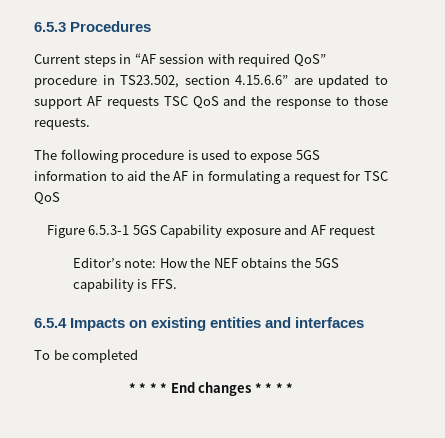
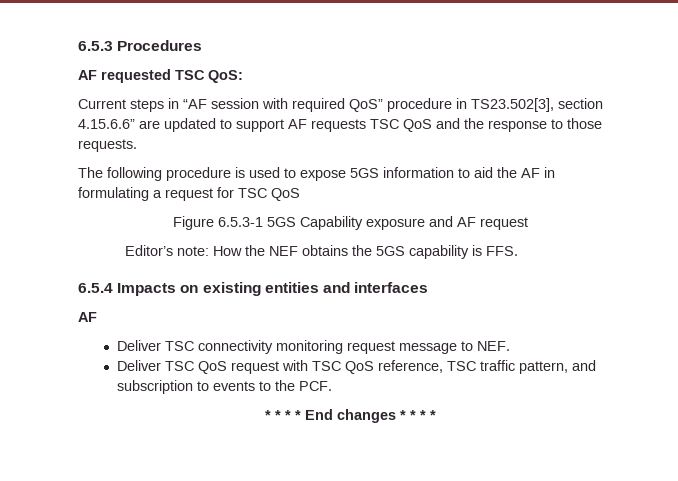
+ AF requested TSC QoS:
- Current steps in “AF session with required QoS” procedure in TS23.502, section 4.15.6.6” are updated to support AF requests TSC QoS and the response to those requests.
+ Current steps in “AF session with required QoS” procedure in TS23.502[3], section 4.15.6.6” are updated to support AF requests TSC QoS and the response to those requests.
  6.5.4 Impacts on existing entities and interfaces
- To be completed
+ AF
+ Deliver TSC connectivity monitoring request message to NEF.
+ Deliver TSC QoS request with TSC QoS reference, TSC traffic pattern, and subscription to events to the PCF.

